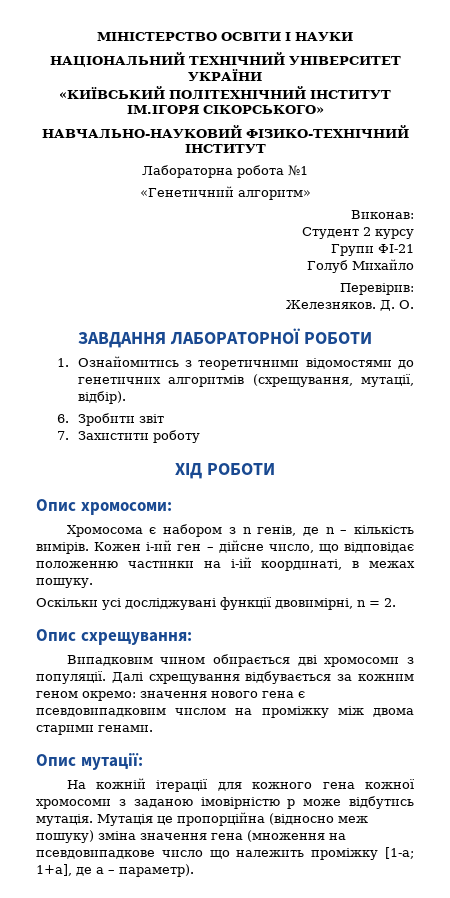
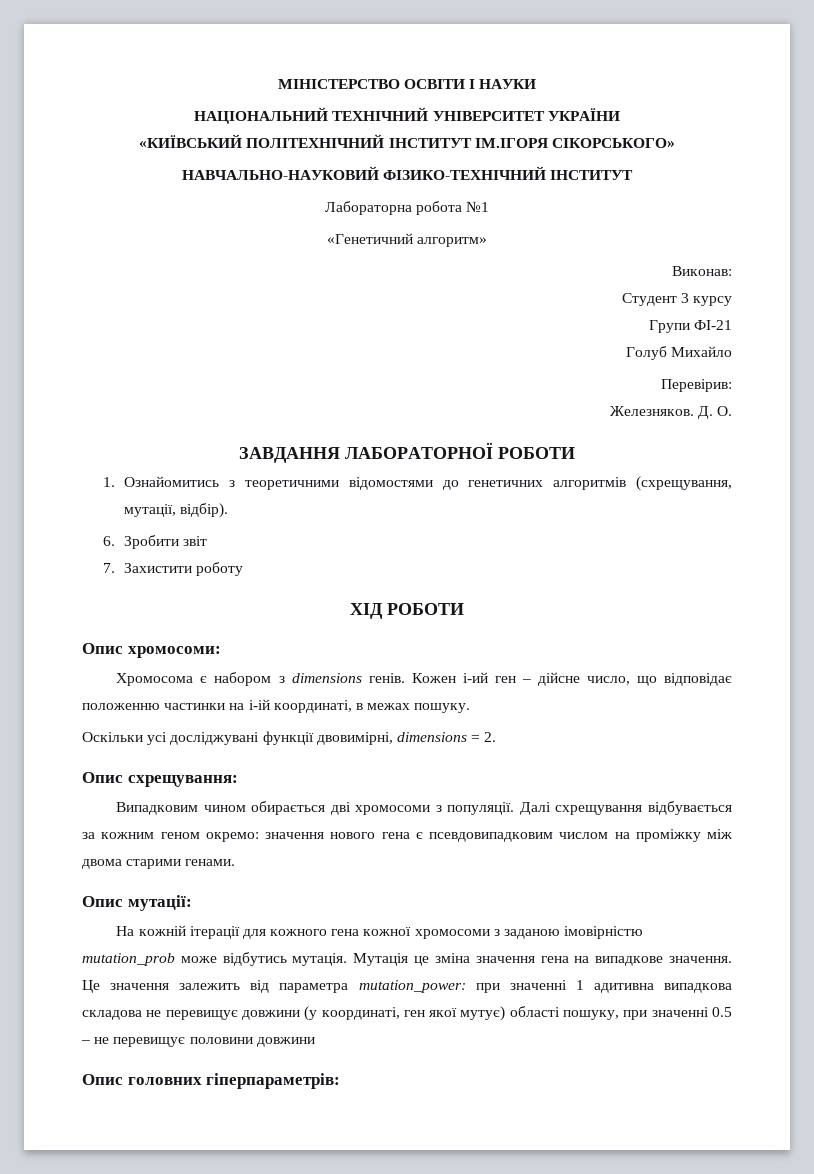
- Студент 2 курсу
+ Студент 3 курсу
- Хромосома є набором з n генів, де n – кількість вимірів.
+ Хромосома є набором з dimensions генів.
- Оскільки усі досліджувані функції двовимірні, n = 2.
+ Оскільки усі досліджувані функції двовимірні, dimensions = 2.
- На кожній ітерації для кожного гена кожної хромосоми з заданою імовірністю p може відбутись мутація.
+ На кожній ітерації для кожного гена кожної хромосоми з заданою імовірністю mutation_prob може відбутись мутація.
- Мутація це пропорційна (відносно меж пошуку) зміна значення гена (множення на псевдовипадкове число що належить проміжку [1-a; 1+a], де а – параметр).
+ Мутація це зміна значення гена на випадкове значення. Це значення залежить від параметра mutation_power: при значенні 1 адитивна випадкова складова не перевищує довжини (у координаті, ген якої мутує) області пошуку, при значенні 0.5 – не перевищує половини довжини
+ Опис головних гіперпараметрів:

